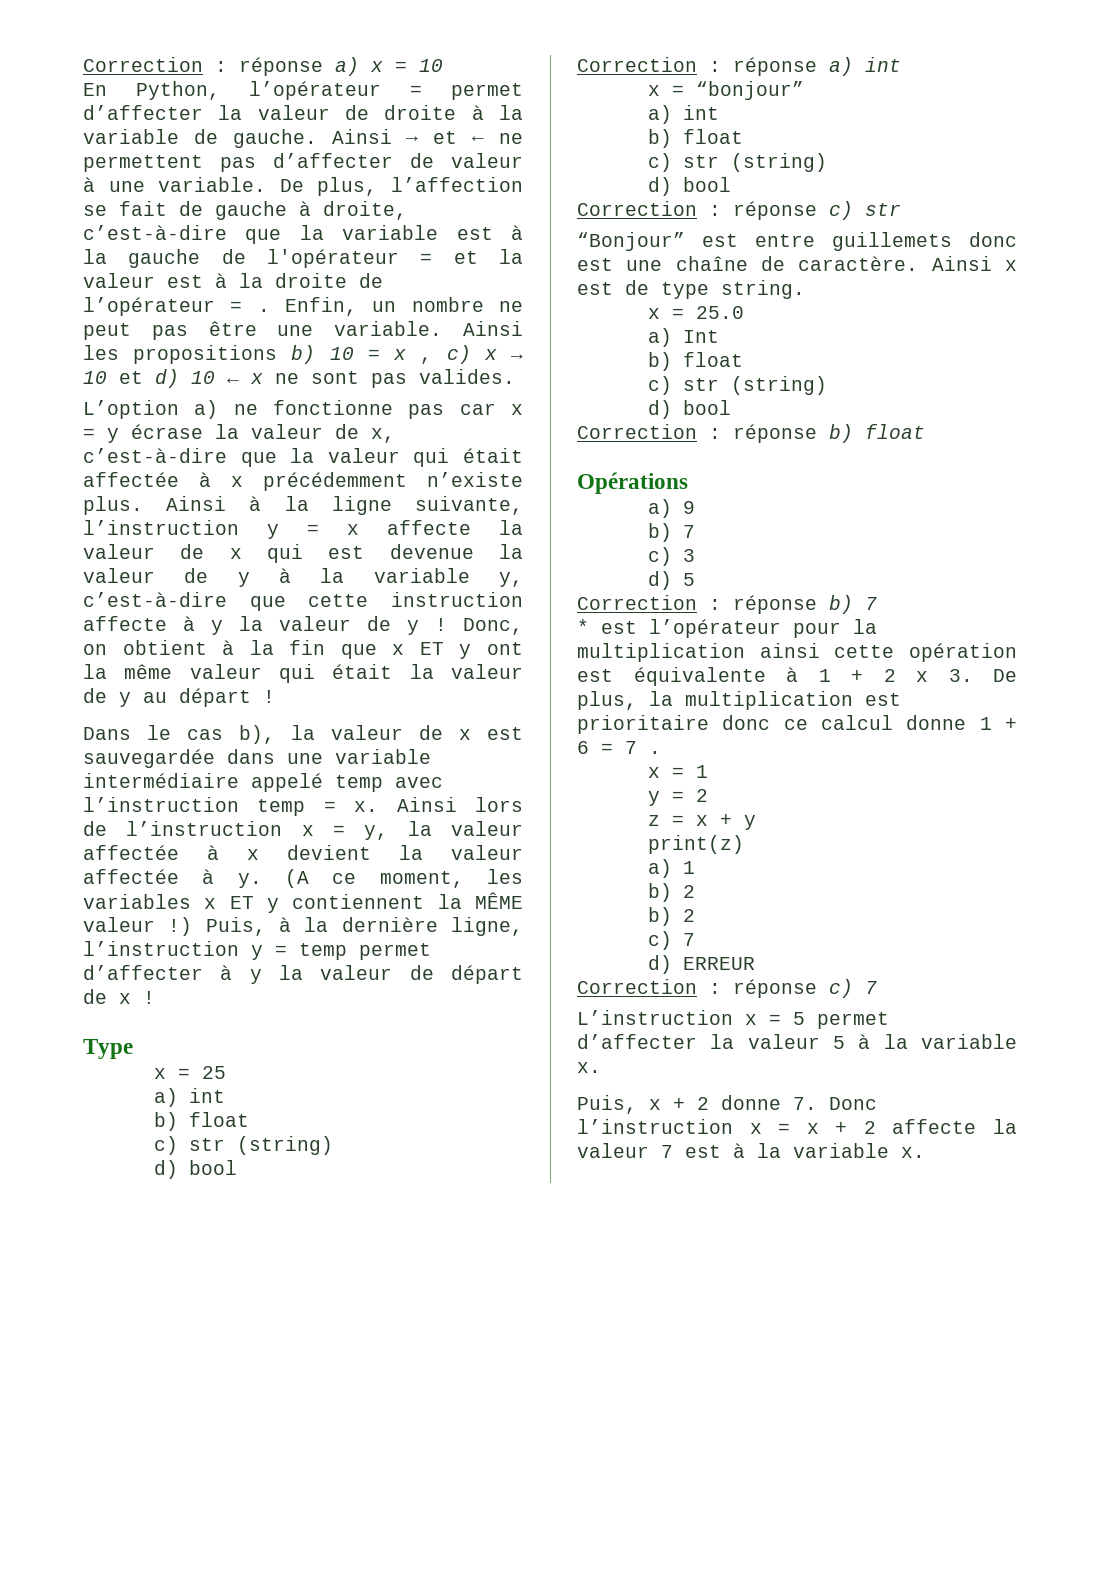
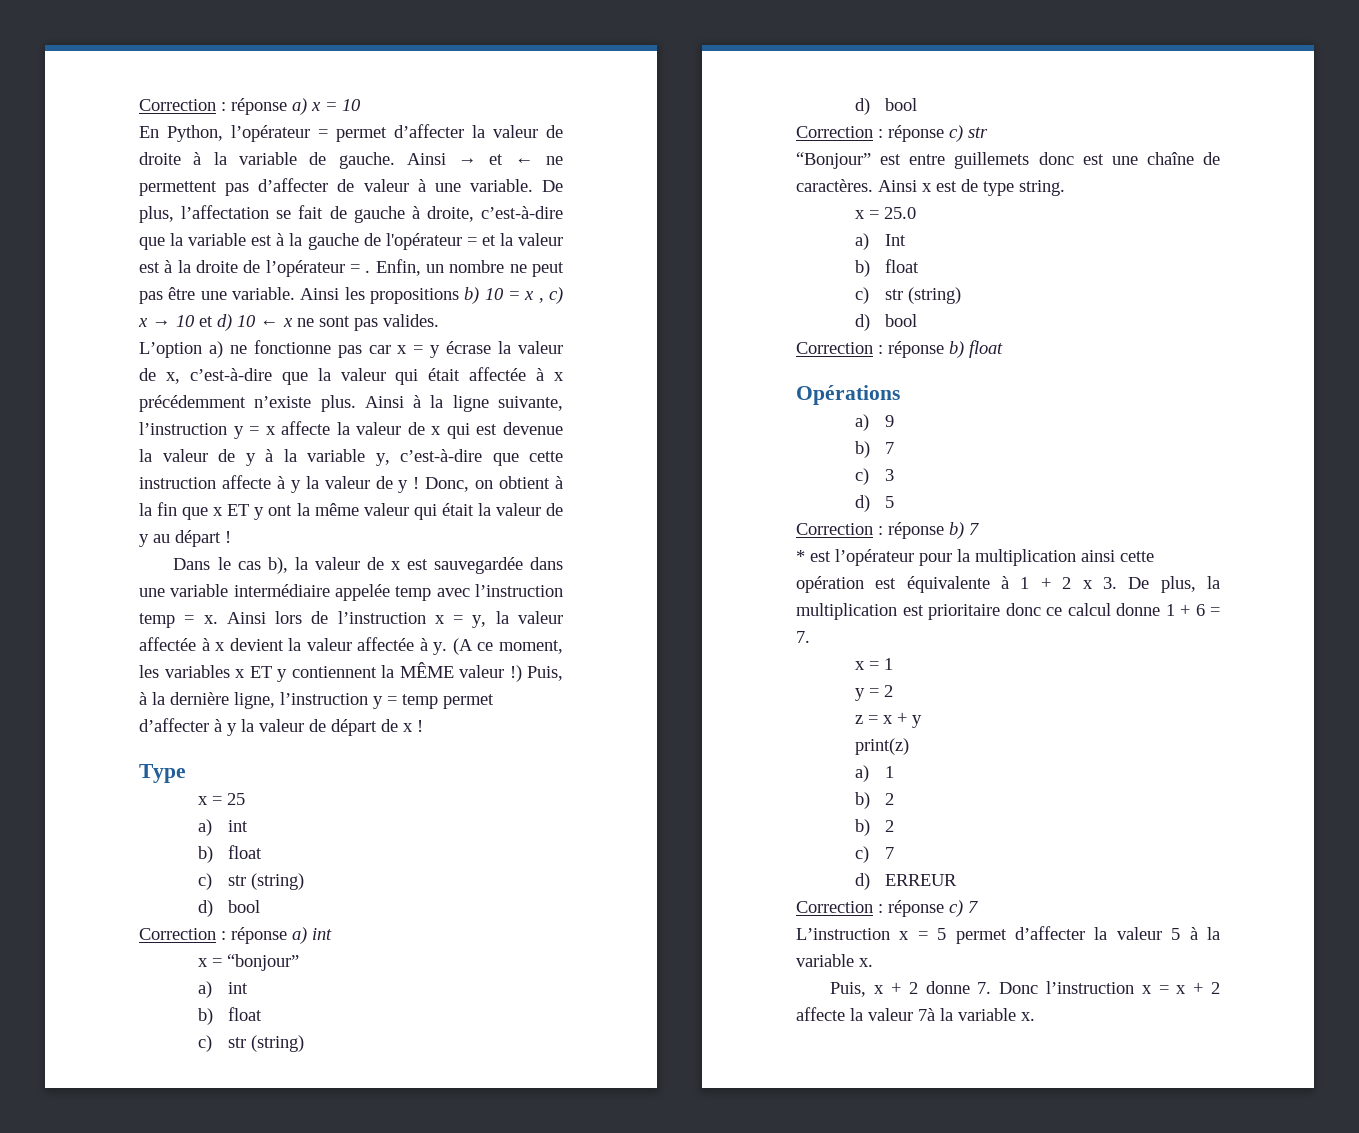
- De plus, l’affection se fait de gauche à droite, c’est-à-dire que la variable est à la gauche de l'opérateur = et la valeur est à la droite de l’opérateur = .
+ De plus, l’affectation se fait de gauche à droite, c’est-à-dire que la variable est à la gauche de l'opérateur = et la valeur est à la droite de l’opérateur = .
- Dans le cas b), la valeur de x est sauvegardée dans une variable intermédiaire appelé temp avec l’instruction temp = x.
+ Dans le cas b), la valeur de x est sauvegardée dans une variable intermédiaire appelée temp avec l’instruction temp = x.
- “Bonjour” est entre guillemets donc est une chaîne de caractère.
+ “Bonjour” est entre guillemets donc est une chaîne de caractères.
- * est l’opérateur pour la multiplication ainsi cette opération est équivalente à 1 + 2 x 3. De plus, la multiplication est prioritaire donc ce calcul donne 1 + 6 = 7 .
+ * est l’opérateur pour la multiplication ainsi cette opération est équivalente à 1 + 2 x 3. De plus, la multiplication est prioritaire donc ce calcul donne 1 + 6 = 7.
- Puis, x + 2 donne 7. Donc l’instruction x = x + 2 affecte la valeur 7 est à la variable x.
+ Puis, x + 2 donne 7. Donc l’instruction x = x + 2 affecte la valeur 7à la variable x.

